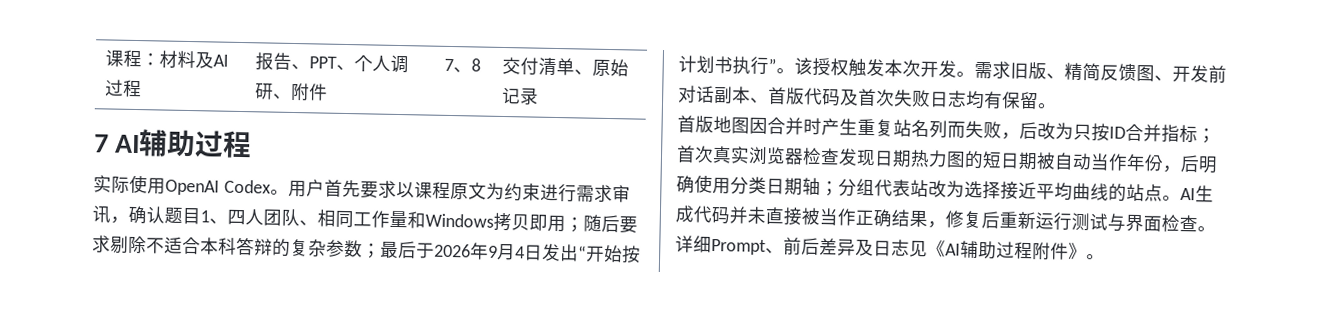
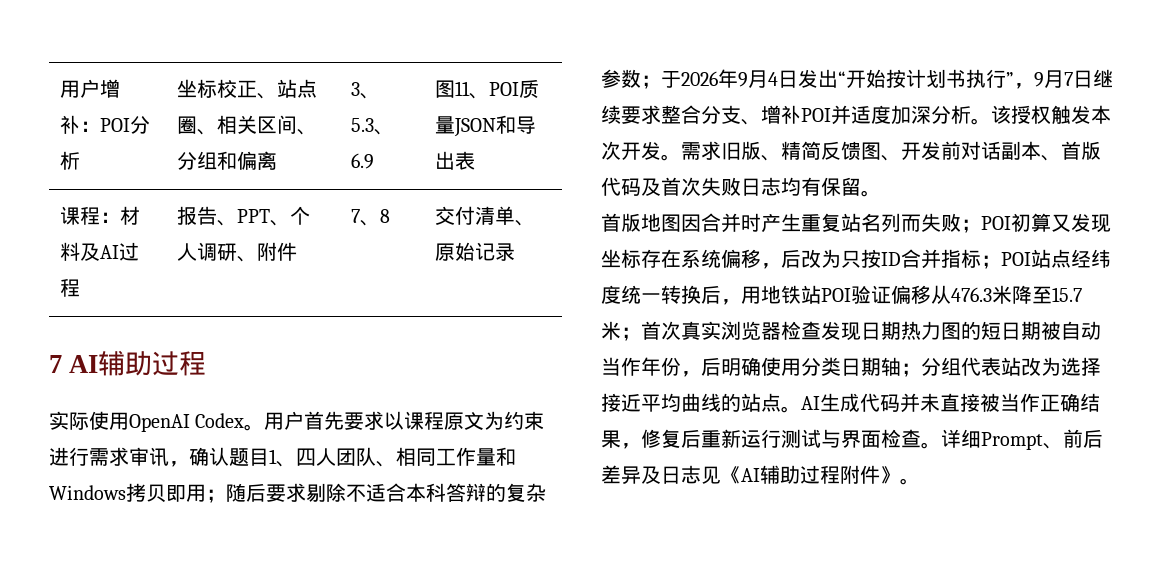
+ 用户增补：POI分析 | 坐标校正、站点圈、相关区间、分组和偏离 | 3、5.3、6.9 | 图11、POI质量JSON和导出表
- 用户首先要求以课程原文为约束进行需求审讯，确认题目1、四人团队、相同工作量和Windows拷贝即用；随后要求剔除不适合本科答辩的复杂参数；最后于2026年9月4日发出“开始按计划书执行”。
+ 用户首先要求以课程原文为约束进行需求审讯，确认题目1、四人团队、相同工作量和Windows拷贝即用；随后要求剔除不适合本科答辩的复杂参数；于2026年9月4日发出“开始按计划书执行”，9月7日继续要求整合分支、增补POI并适度加深分析。
- 首版地图因合并时产生重复站名列而失败，后改为只按ID合并指标；首次真实浏览器检查发现日期热力图的短日期被自动当作年份，后明确使用分类日期轴；分组代表站改为选择接近平均曲线的站点。
+ 首版地图因合并时产生重复站名列而失败；POI初算又发现坐标存在系统偏移，后改为只按ID合并指标；POI站点经纬度统一转换后，用地铁站POI验证偏移从476.3米降至15.7米；首次真实浏览器检查发现日期热力图的短日期被自动当作年份，后明确使用分类日期轴；分组代表站改为选择接近平均曲线的站点。

